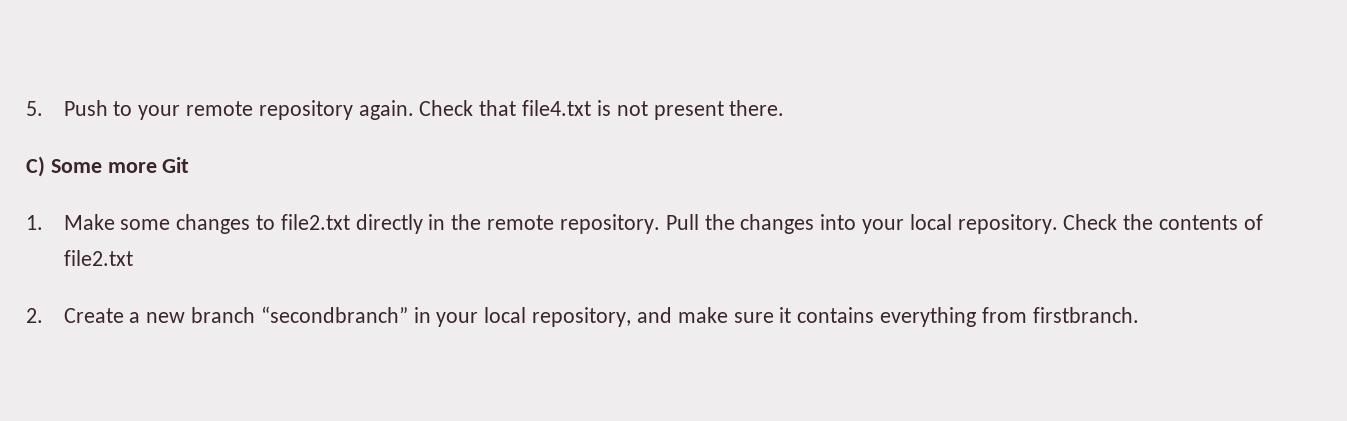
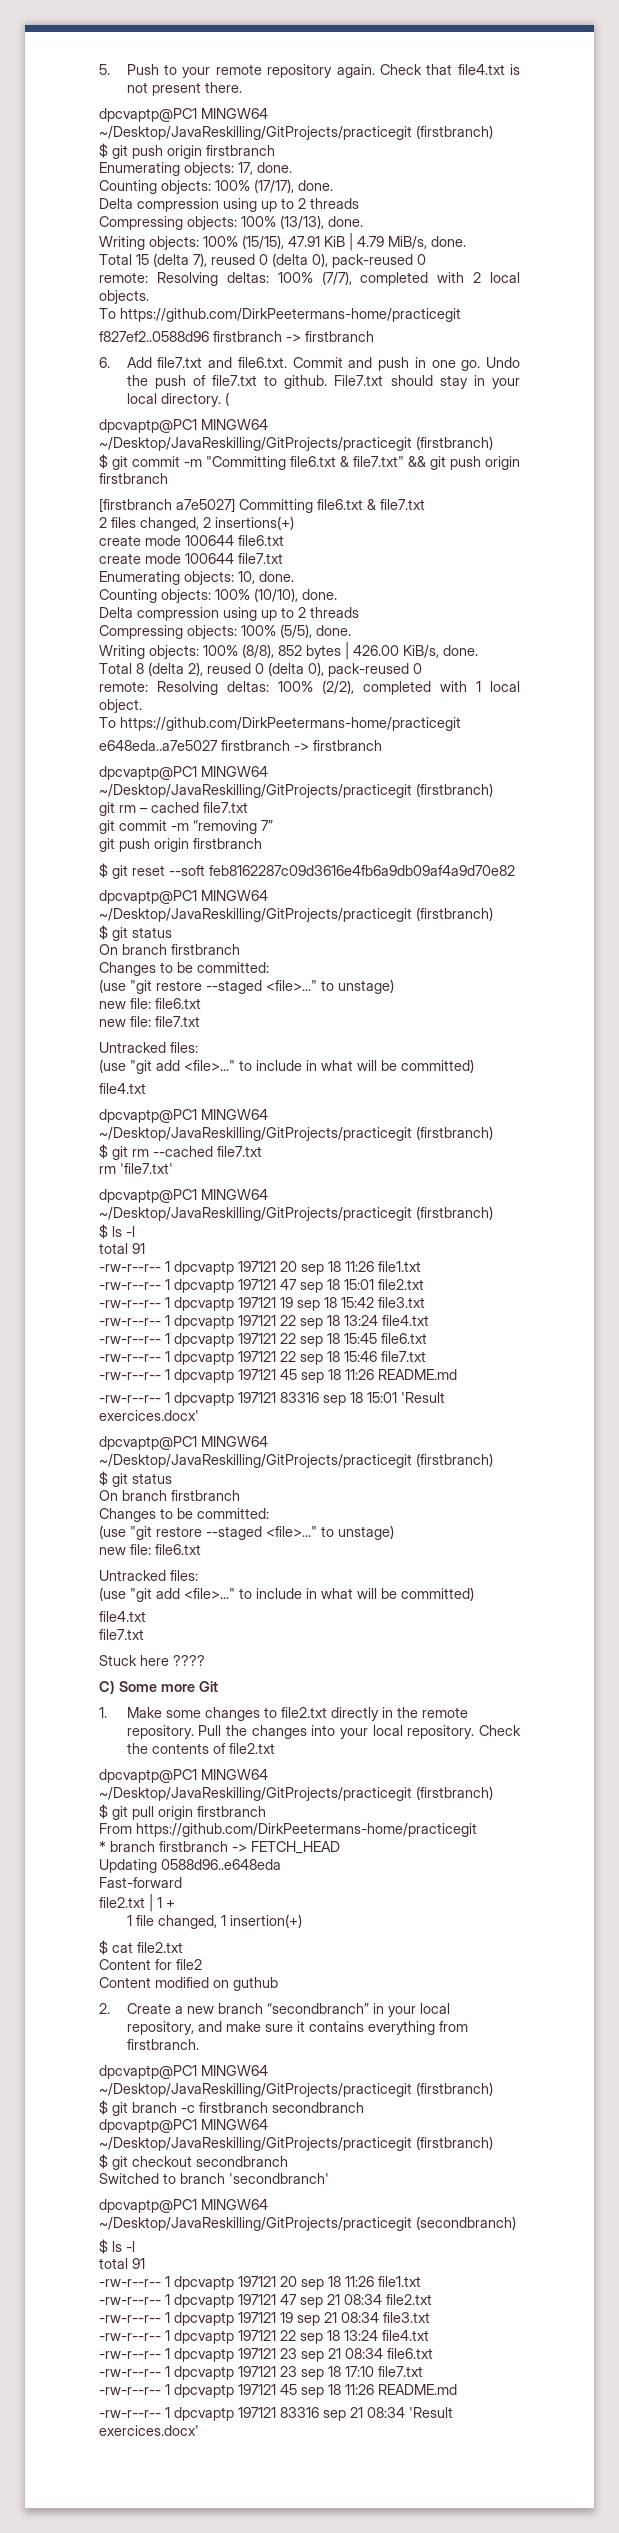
  Check that file4.txt is not present there.
+ dpcvaptp@PC1 MINGW64 ~/Desktop/JavaReskilling/GitProjects/practicegit (firstbranch)
+ $ git push origin firstbranch
+ Enumerating objects: 17, done.
+ Counting objects: 100% (17/17), done.
+ Delta compression using up to 2 threads
+ Compressing objects: 100% (13/13), done.
+ Writing objects: 100% (15/15), 47.91 KiB | 4.79 MiB/s, done.
+ Total 15 (delta 7), reused 0 (delta 0), pack-reused 0
+ remote: Resolving deltas: 100% (7/7), completed with 2 local objects.
+ To https://github.com/DirkPeetermans-home/practicegit
+ f827ef2..0588d96 firstbranch -> firstbranch
+ 6. Add file7.txt and file6.txt. Commit and push in one go. Undo the push of file7.txt to github. File7.txt should stay in your local directory. (
+ dpcvaptp@PC1 MINGW64 ~/Desktop/JavaReskilling/GitProjects/practicegit (firstbranch)
+ $ git commit -m "Committing file6.txt & file7.txt" && git push origin firstbranch
+ [firstbranch a7e5027] Committing file6.txt & file7.txt
+ 2 files changed, 2 insertions(+)
+ create mode 100644 file6.txt
+ create mode 100644 file7.txt
+ Enumerating objects: 10, done.
+ Counting objects: 100% (10/10), done.
+ Delta compression using up to 2 threads
+ Compressing objects: 100% (5/5), done.
+ Writing objects: 100% (8/8), 852 bytes | 426.00 KiB/s, done.
+ Total 8 (delta 2), reused 0 (delta 0), pack-reused 0
+ remote: Resolving deltas: 100% (2/2), completed with 1 local object.
+ To https://github.com/DirkPeetermans-home/practicegit
+ e648eda..a7e5027 firstbranch -> firstbranch
+ dpcvaptp@PC1 MINGW64 ~/Desktop/JavaReskilling/GitProjects/practicegit (firstbranch)
+ git rm – cached file7.txt
+ git commit -m “removing 7”
+ git push origin firstbranch
+ $ git reset --soft feb8162287c09d3616e4fb6a9db09af4a9d70e82
+ dpcvaptp@PC1 MINGW64 ~/Desktop/JavaReskilling/GitProjects/practicegit (firstbranch)
+ $ git status
+ On branch firstbranch
+ Changes to be committed:
+ (use "git restore --staged <file>..." to unstage)
+ new file: file6.txt
+ new file: file7.txt
+ Untracked files:
+ (use "git add <file>..." to include in what will be committed)
+ file4.txt
+ dpcvaptp@PC1 MINGW64 ~/Desktop/JavaReskilling/GitProjects/practicegit (firstbranch)
+ $ git rm --cached file7.txt
+ rm 'file7.txt'
+ dpcvaptp@PC1 MINGW64 ~/Desktop/JavaReskilling/GitProjects/practicegit (firstbranch)
+ $ ls -l
+ total 91
+ -rw-r--r-- 1 dpcvaptp 197121 20 sep 18 11:26 file1.txt
+ -rw-r--r-- 1 dpcvaptp 197121 47 sep 18 15:01 file2.txt
+ -rw-r--r-- 1 dpcvaptp 197121 19 sep 18 15:42 file3.txt
+ -rw-r--r-- 1 dpcvaptp 197121 22 sep 18 13:24 file4.txt
+ -rw-r--r-- 1 dpcvaptp 197121 22 sep 18 15:45 file6.txt
+ -rw-r--r-- 1 dpcvaptp 197121 22 sep 18 15:46 file7.txt
+ -rw-r--r-- 1 dpcvaptp 197121 45 sep 18 11:26 README.md
+ -rw-r--r-- 1 dpcvaptp 197121 83316 sep 18 15:01 'Result exercices.docx'
+ dpcvaptp@PC1 MINGW64 ~/Desktop/JavaReskilling/GitProjects/practicegit (firstbranch)
+ $ git status
+ On branch firstbranch
+ Changes to be committed:
+ (use "git restore --staged <file>..." to unstage)
+ new file: file6.txt
+ Untracked files:
+ (use "git add <file>..." to include in what will be committed)
+ file4.txt
+ file7.txt
+ Stuck here ????
  Check the contents of file2.txt
+ dpcvaptp@PC1 MINGW64 ~/Desktop/JavaReskilling/GitProjects/practicegit (firstbranch)
+ $ git pull origin firstbranch
+ From https://github.com/DirkPeetermans-home/practicegit
+ * branch firstbranch -> FETCH_HEAD
+ Updating 0588d96..e648eda
+ Fast-forward
+ file2.txt | 1 +
+ 1 file changed, 1 insertion(+)
+ $ cat file2.txt
+ Content for file2
+ Content modified on guthub
  2. Create a new branch “secondbranch” in your local repository, and make sure it contains everything from firstbranch.
+ dpcvaptp@PC1 MINGW64 ~/Desktop/JavaReskilling/GitProjects/practicegit (firstbranch)
+ $ git branch -c firstbranch secondbranch
+ dpcvaptp@PC1 MINGW64 ~/Desktop/JavaReskilling/GitProjects/practicegit (firstbranch)
+ $ git checkout secondbranch
+ Switched to branch 'secondbranch'
+ dpcvaptp@PC1 MINGW64 ~/Desktop/JavaReskilling/GitProjects/practicegit (secondbranch)
+ $ ls -l
+ total 91
+ -rw-r--r-- 1 dpcvaptp 197121 20 sep 18 11:26 file1.txt
+ -rw-r--r-- 1 dpcvaptp 197121 47 sep 21 08:34 file2.txt
+ -rw-r--r-- 1 dpcvaptp 197121 19 sep 21 08:34 file3.txt
+ -rw-r--r-- 1 dpcvaptp 197121 22 sep 18 13:24 file4.txt
+ -rw-r--r-- 1 dpcvaptp 197121 23 sep 21 08:34 file6.txt
+ -rw-r--r-- 1 dpcvaptp 197121 23 sep 18 17:10 file7.txt
+ -rw-r--r-- 1 dpcvaptp 197121 45 sep 18 11:26 README.md
+ -rw-r--r-- 1 dpcvaptp 197121 83316 sep 21 08:34 'Result exercices.docx'

